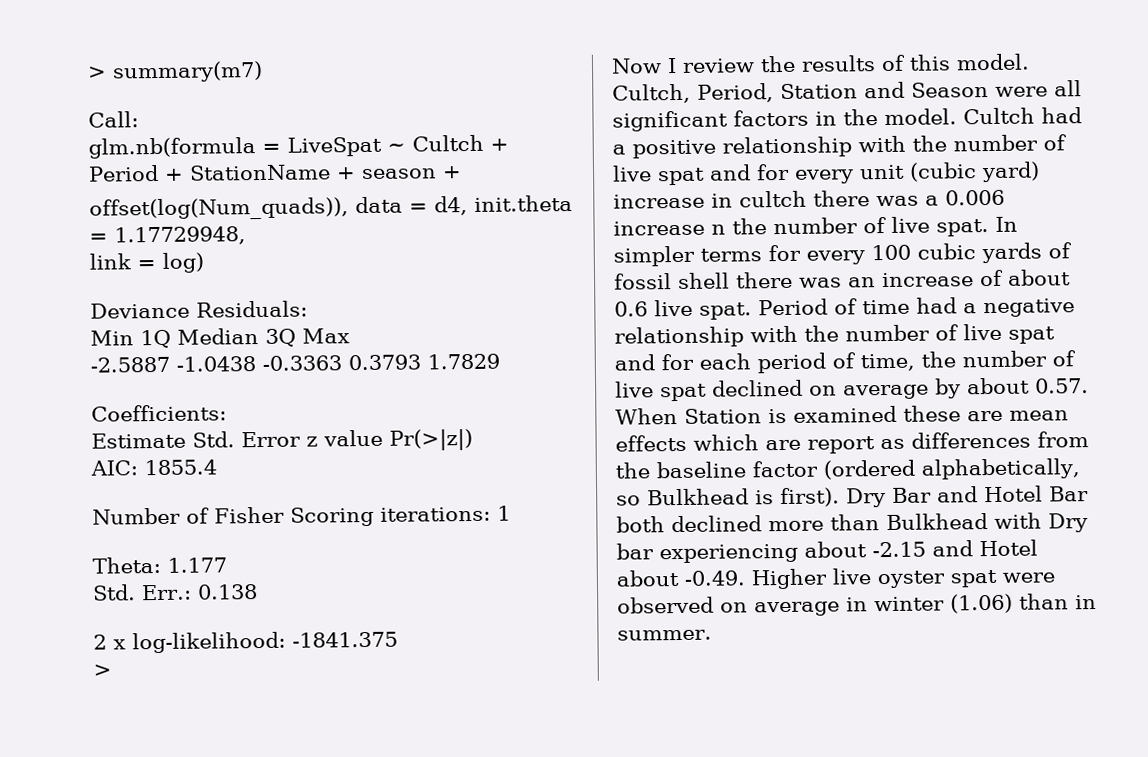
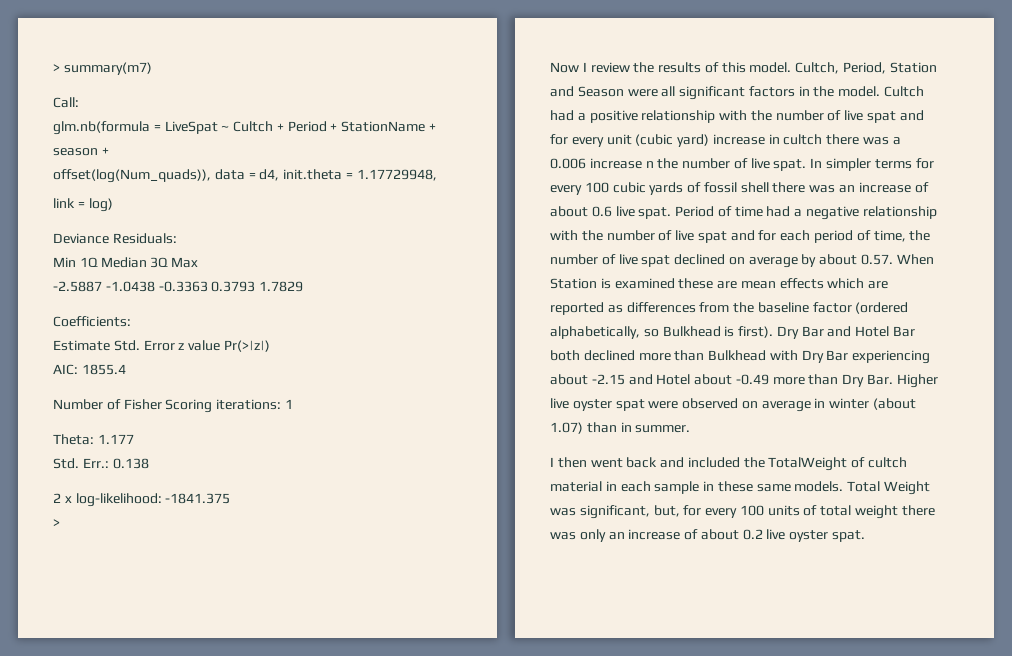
- Period of time had a negative relationship with the number of live spat and for each period of time, the number of live spat declined on average by about 0.57. When Station is examined these are mean effects which are report as differences from the baseline factor (ordered alphabetically, so Bulkhead is first).
+ Period of time had a negative relationship with the number of live spat and for each period of time, the number of live spat declined on average by about 0.57. When Station is examined these are mean effects which are reported as differences from the baseline factor (ordered alphabetically, so Bulkhead is first).
- Dry Bar and Hotel Bar both declined more than Bulkhead with Dry bar experiencing about -2.15 and Hotel about -0.49. Higher live oyster spat were observed on average in winter (1.06) than in summer.
+ Dry Bar and Hotel Bar both declined more than Bulkhead with Dry Bar experiencing about -2.15 and Hotel about -0.49 more than Dry Bar. Higher live oyster spat were observed on average in winter (about 1.07) than in summer.
+ I then went back and included the TotalWeight of cultch material in each sample in these same models. Total Weight was significant, but, for every 100 units of total weight there was only an increase of about 0.2 live oyster spat.

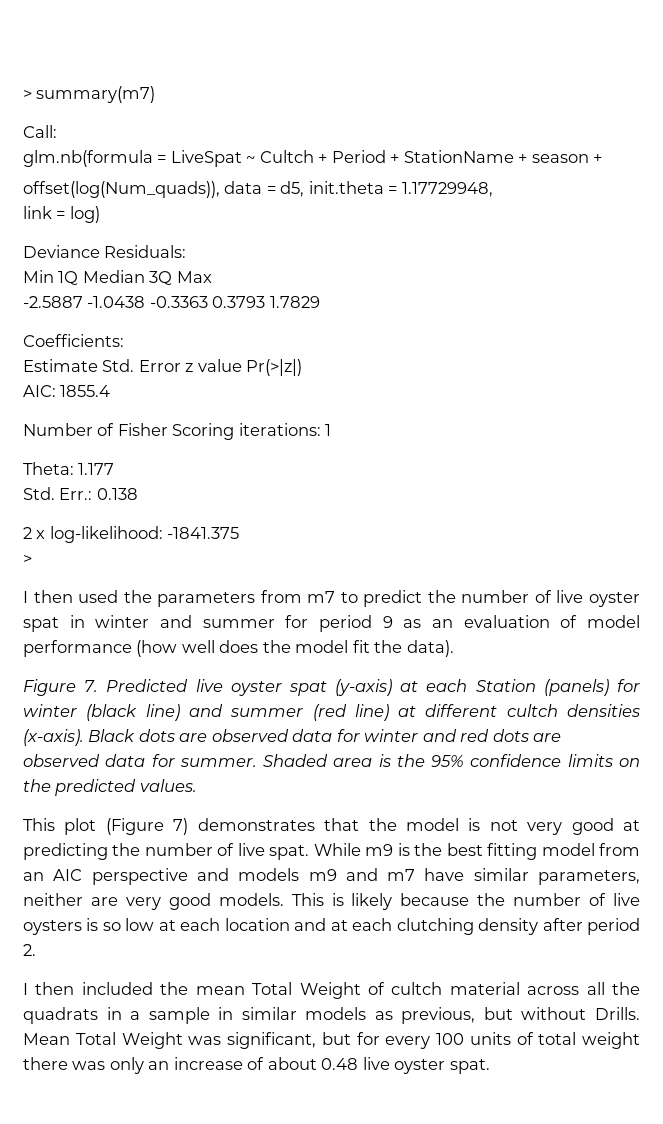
- offset(log(Num_quads)), data = d4, init.theta = 1.17729948,
+ offset(log(Num_quads)), data = d5, init.theta = 1.17729948,
- Now I review the results of this model. Cultch, Period, Station and Season were all significant factors in the model. Cultch had a positive relationship with the number of live spat and for every unit (cubic yard) increase in cultch there was a 0.006 increase n the number of live spat.
+ I then used the parameters from m7 to predict the number of live oyster spat in winter and summer for period 9 as an evaluation of model performance (how well does the model fit the data).
+ Figure 7. Predicted live oyster spat (y-axis) at each Station (panels) for winter (black line) and summer (red line) at different cultch densities (x-axis). Black dots are observed data for winter and red dots are observed data for summer. Shaded area is the 95% confidence limits on the predicted values.
+ This plot (Figure 7) demonstrates that the model is not very good at predicting the number of live spat.
- In simpler terms for every 100 cubic yards of fossil shell there was an increase of about 0.6 live spat. Period of time had a negative relationship with the number of live spat and for each period of time, the number of live spat declined on average by about 0.57. When Station is examined these are mean effects which are reported as differences from the baseline factor (ordered alphabetically, so Bulkhead is first). Dry Bar and Hotel Bar both declined more than Bulkhead with Dry Bar experiencing about -2.15 and Hotel about -0.49 more than Dry Bar. Higher live oyster spat were observed on average in winter (about 1.07) than in summer.
- I then went back and included the TotalWeight of cultch material in each sample in these same models. Total Weight was significant, but, for every 100 units of total weight there was only an increase of about 0.2 live oyster spat.
+ While m9 is the best fitting model from an AIC perspective and models m9 and m7 have similar parameters, neither are very good models. This is likely because the number of live oysters is so low at each location and at each clutching density after period 2.
+ I then included the mean Total Weight of cultch material across all the quadrats in a sample in similar models as previous, but without Drills. Mean Total Weight was significant, but for every 100 units of total weight there was only an increase of about 0.48 live oyster spat.

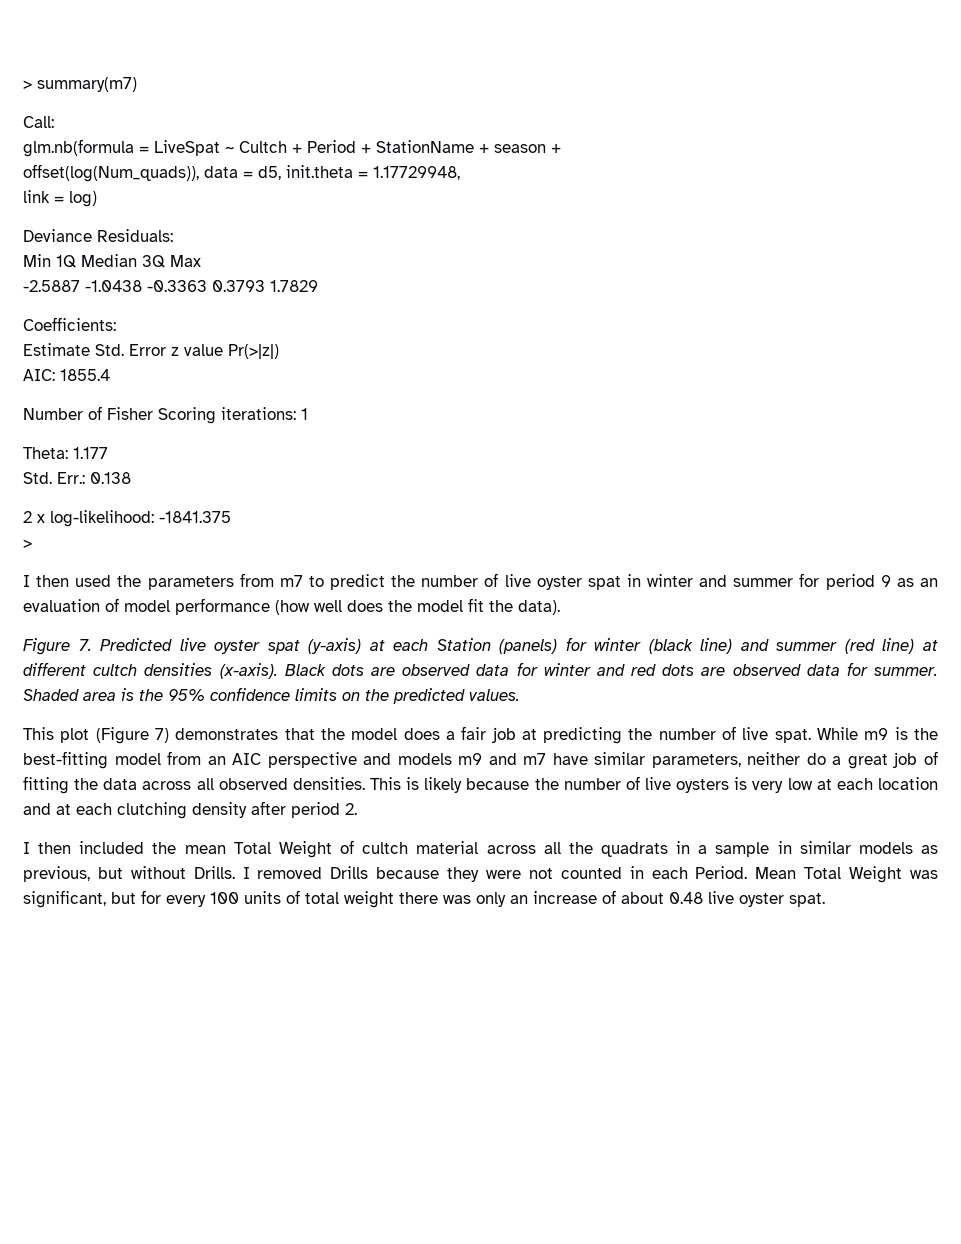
- This plot (Figure 7) demonstrates that the model is not very good at predicting the number of live spat.
+ This plot (Figure 7) demonstrates that the model does a fair job at predicting the number of live spat.
- While m9 is the best fitting model from an AIC perspective and models m9 and m7 have similar parameters, neither are very good models.
+ While m9 is the best-fitting model from an AIC perspective and models m9 and m7 have similar parameters, neither do a great job of fitting the data across all observed densities.
- This is likely because the number of live oysters is so low at each location and at each clutching density after period 2.
+ This is likely because the number of live oysters is very low at each location and at each clutching density after period 2.
+ I removed Drills because they were not counted in each Period.

